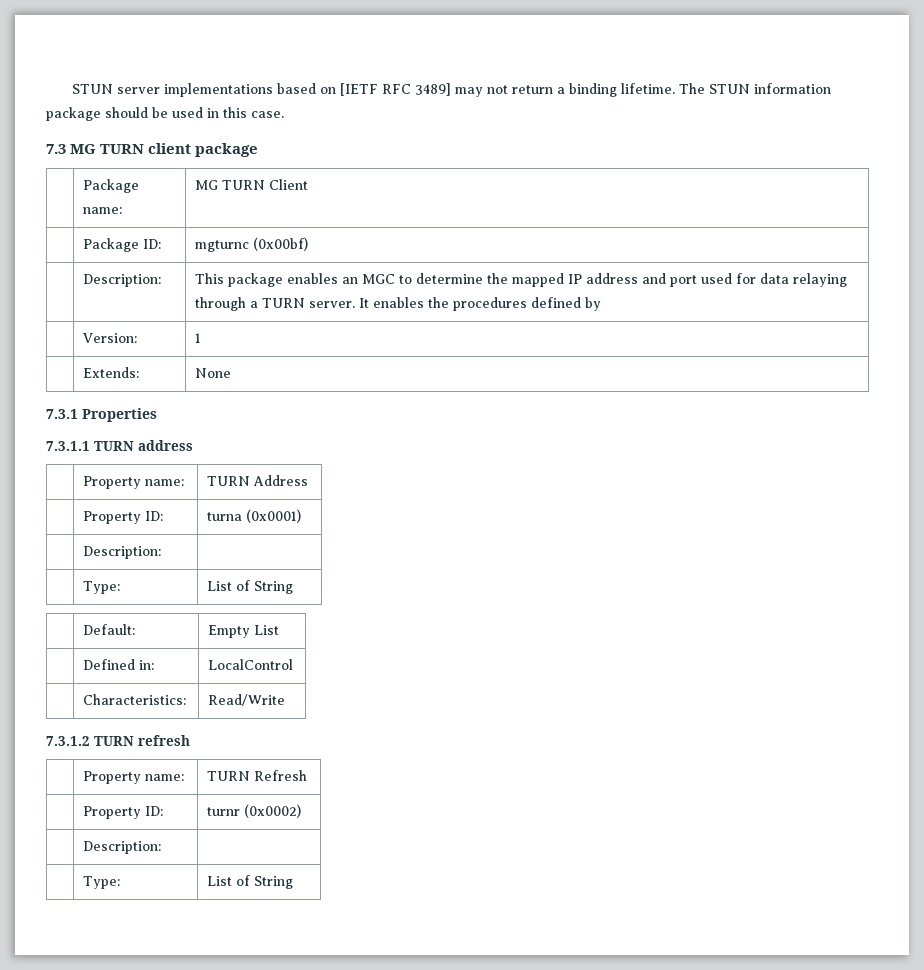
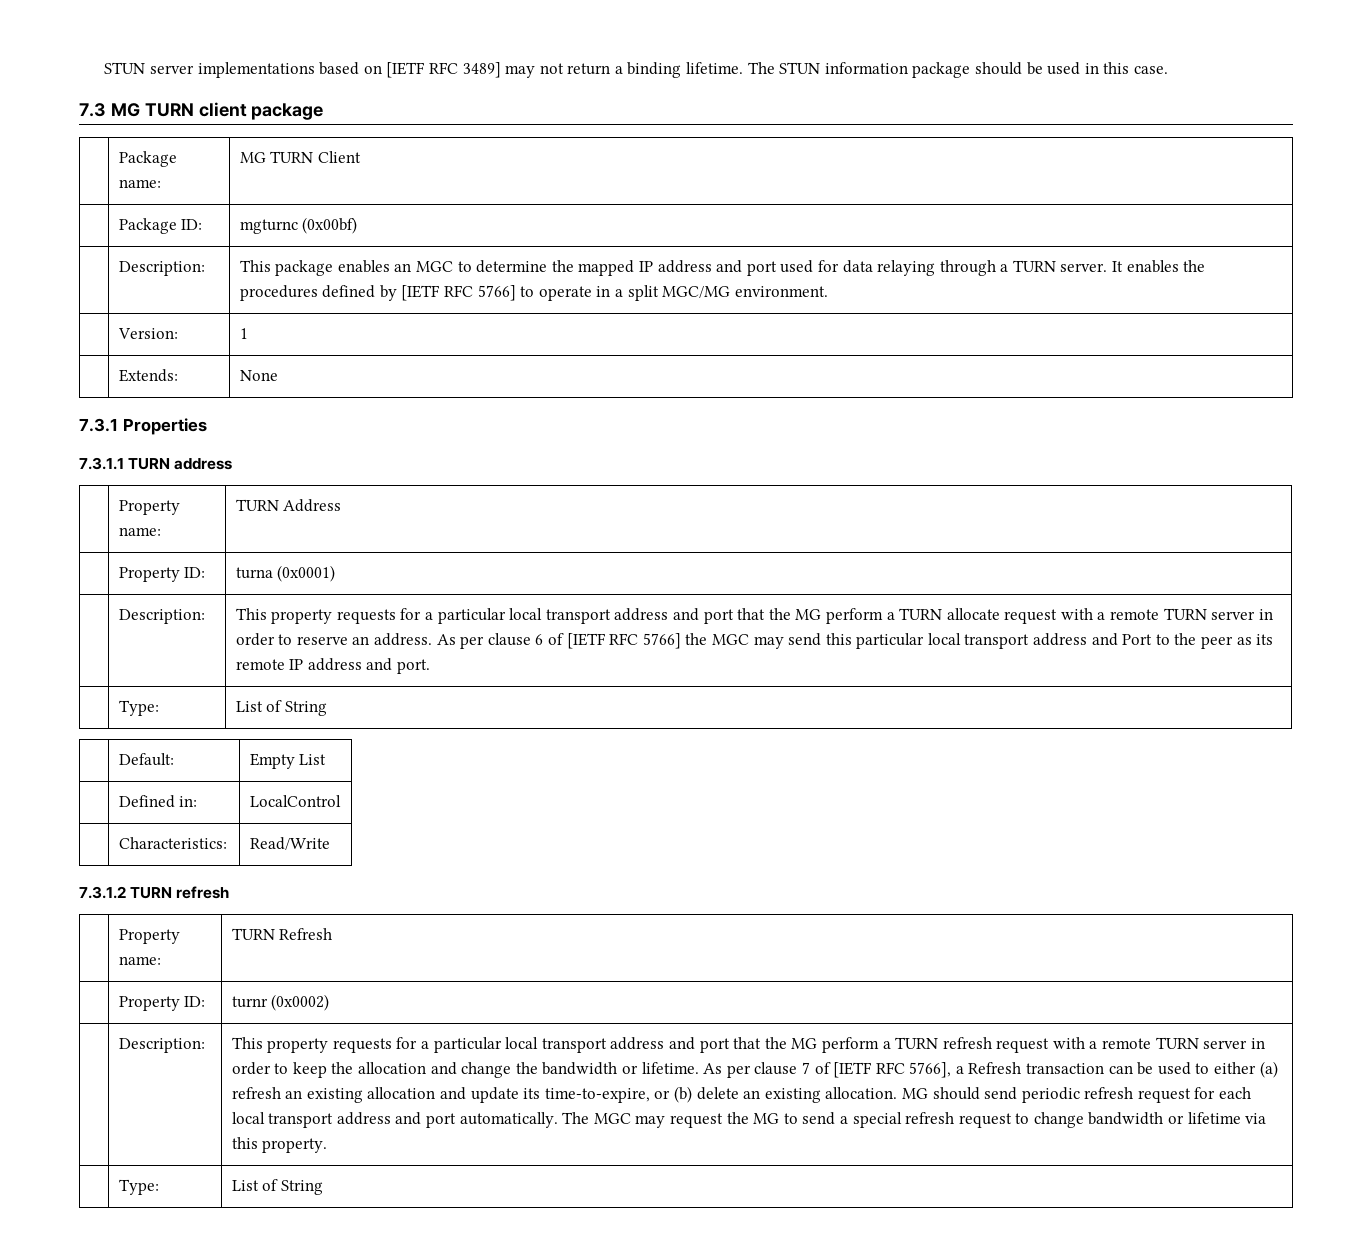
- | Description: | This package enables an MGC to determine the mapped IP address and port used for data relaying through a TURN server. It enables the procedures defined by
+ | Description: | This package enables an MGC to determine the mapped IP address and port used for data relaying through a TURN server. It enables the procedures defined by [IETF RFC 5766] to operate in a split MGC/MG environment.
+ This property requests for a particular local transport address and port that the MG perform a TURN allocate request with a remote TURN server in order to reserve an address. As per clause 6 of [IETF RFC 5766] the MGC may send this particular local transport address and Port to the peer as its remote IP address and port.
+ This property requests for a particular local transport address and port that the MG perform a TURN refresh request with a remote TURN server in order to keep the allocation and change the bandwidth or lifetime. As per clause 7 of [IETF RFC 5766], a Refresh transaction can be used to either (a) refresh an existing allocation and update its time-to-expire, or (b) delete an existing allocation. MG should send periodic refresh request for each local transport address and port automatically. The MGC may request the MG to send a special refresh request to change bandwidth or lifetime via this property.

